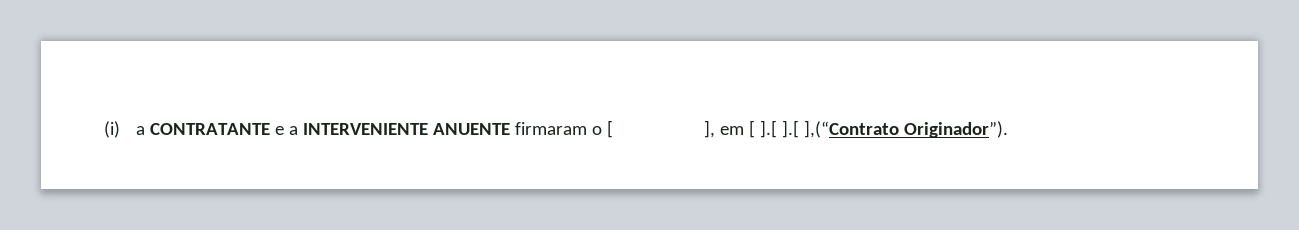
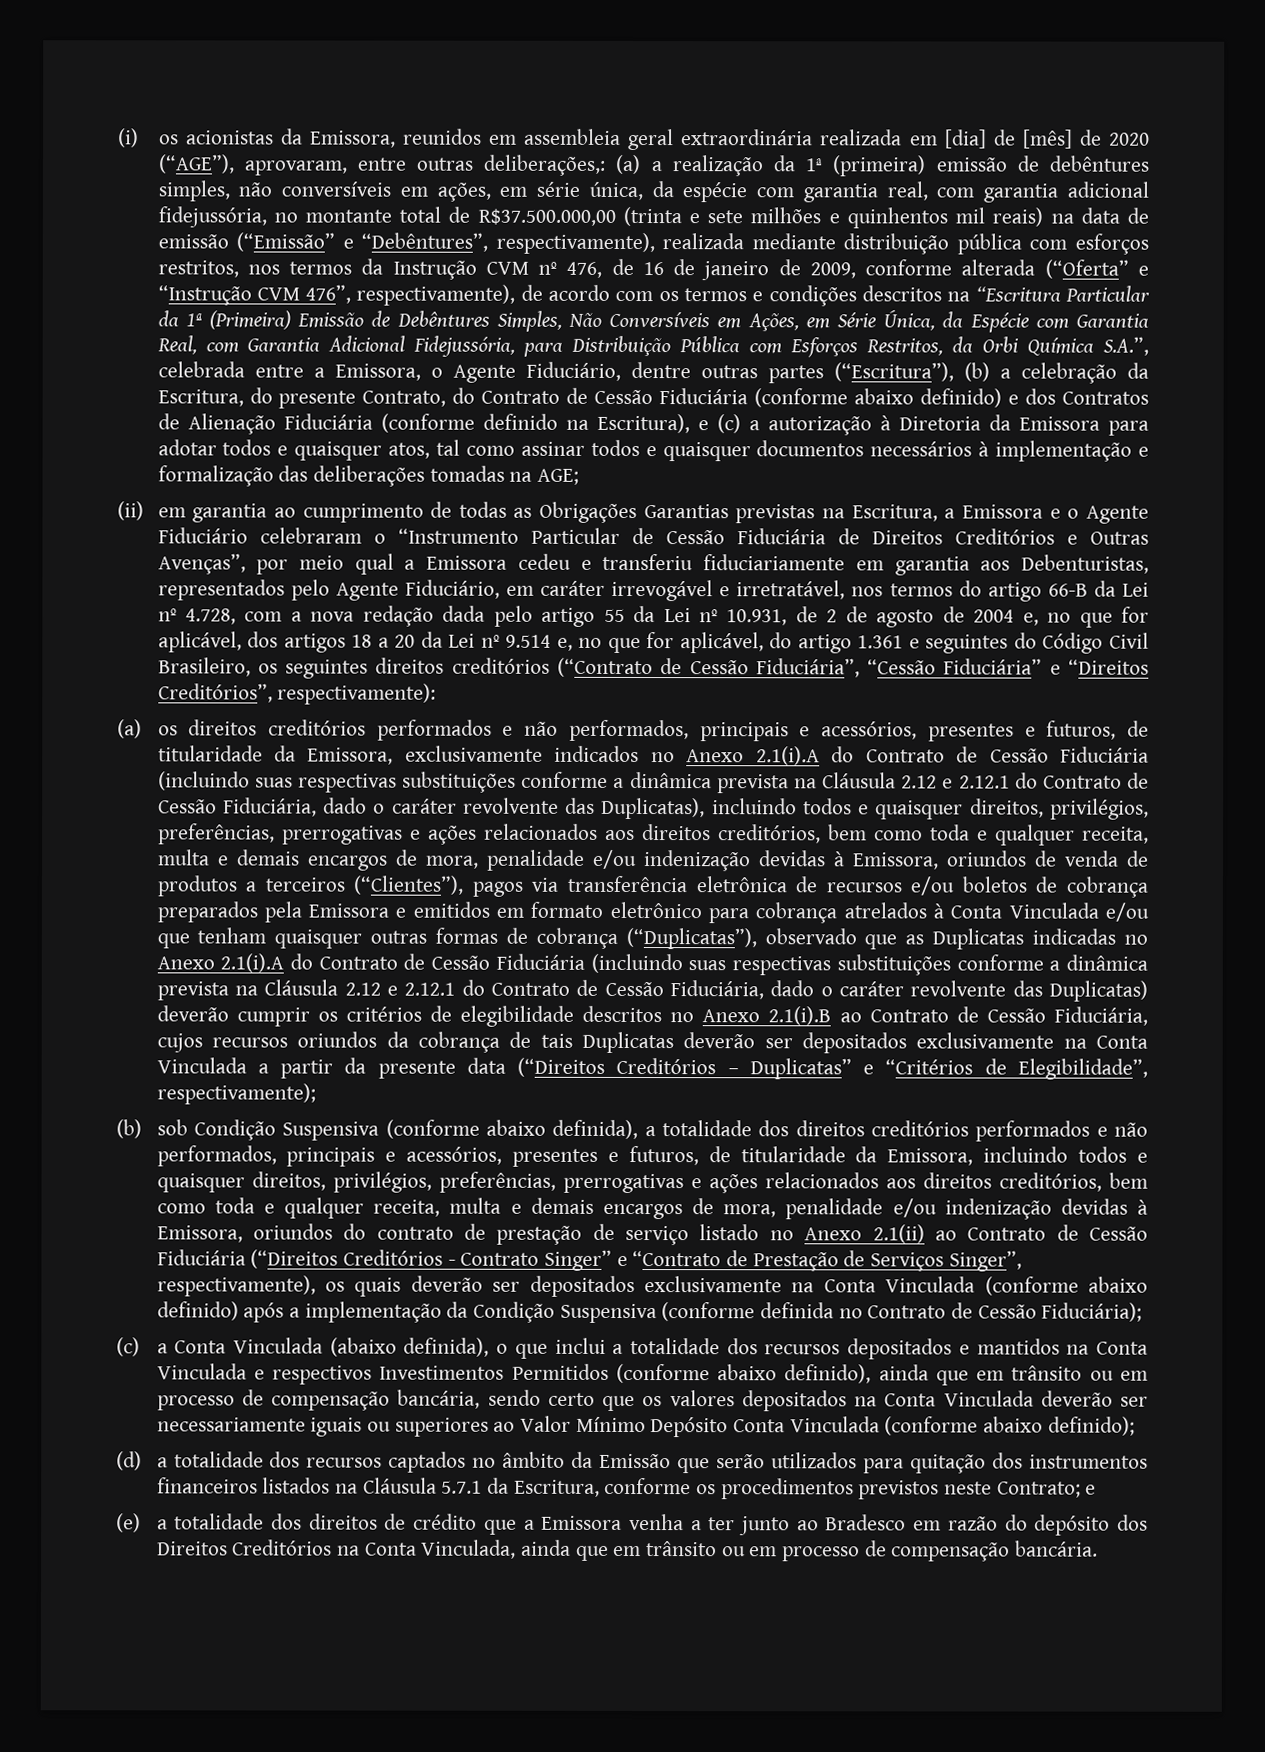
- (i) a CONTRATANTE e a INTERVENIENTE ANUENTE firmaram o [ ], em [ ].[ ].[ ],(“Contrato Originador”).
+ (i) os acionistas da Emissora, reunidos em assembleia geral extraordinária realizada em [dia] de [mês] de 2020 (“AGE”), aprovaram, entre outras deliberações,: (a) a realização da 1ª (primeira) emissão de debêntures simples, não conversíveis em ações, em série única, da espécie com garantia real, com garantia adicional fidejussória, no montante total de R$37.500.000,00 (trinta e sete milhões e quinhentos mil reais) na data de emissão (“Emissão” e “Debêntures”, respectivamente), realizada mediante distribuição pública com esforços restritos, nos termos da Instrução CVM nº 476, de 16 de janeiro de 2009, conforme alterada (“Oferta” e “Instrução CVM 476”, respectivamente), de acordo com os termos e condições descritos na “Escritura Particular da 1ª (Primeira) Emissão de Debêntures Simples, Não Conversíveis em Ações, em Série Única, da Espécie com Garantia Real, com Garantia Adicional Fidejussória, para Distribuição Pública com Esforços Restritos, da Orbi Química S.A.”, celebrada entre a Emissora, o Agente Fiduciário, dentre outras partes (“Escritura”), (b) a celebração da Escritura, do presente Contrato, do Contrato de Cessão Fiduciária (conforme abaixo definido) e dos Contratos de Alienação Fiduciária (conforme definido na Escritura), e (c) a autorização à Diretoria da Emissora para adotar todos e quaisquer atos, tal como assinar todos e quaisquer documentos necessários à implementação e formalização das deliberações tomadas na AGE;
+ (ii) em garantia ao cumprimento de todas as Obrigações Garantias previstas na Escritura, a Emissora e o Agente Fiduciário celebraram o “Instrumento Particular de Cessão Fiduciária de Direitos Creditórios e Outras Avenças”, por meio qual a Emissora cedeu e transferiu fiduciariamente em garantia aos Debenturistas, representados pelo Agente Fiduciário, em caráter irrevogável e irretratável, nos termos do artigo 66-B da Lei nº 4.728, com a nova redação dada pelo artigo 55 da Lei nº 10.931, de 2 de agosto de 2004 e, no que for aplicável, dos artigos 18 a 20 da Lei nº 9.514 e, no que for aplicável, do artigo 1.361 e seguintes do Código Civil Brasileiro, os seguintes direitos creditórios (“Contrato de Cessão Fiduciária”, “Cessão Fiduciária” e “Direitos Creditórios”, respectivamente):
+ (a) os direitos creditórios performados e não performados, principais e acessórios, presentes e futuros, de titularidade da Emissora, exclusivamente indicados no Anexo 2.1(i).A do Contrato de Cessão Fiduciária (incluindo suas respectivas substituições conforme a dinâmica prevista na Cláusula 2.12 e 2.12.1 do Contrato de Cessão Fiduciária, dado o caráter revolvente das Duplicatas), incluindo todos e quaisquer direitos, privilégios, preferências, prerrogativas e ações relacionados aos direitos creditórios, bem como toda e qualquer receita, multa e demais encargos de mora, penalidade e/ou indenização devidas à Emissora, oriundos de venda de produtos a terceiros (“Clientes”), pagos via transferência eletrônica de recursos e/ou boletos de cobrança preparados pela Emissora e emitidos em formato eletrônico para cobrança atrelados à Conta Vinculada e/ou que tenham quaisquer outras formas de cobrança (“Duplicatas”), observado que as Duplicatas indicadas no Anexo 2.1(i).A do Contrato de Cessão Fiduciária (incluindo suas respectivas substituições conforme a dinâmica prevista na Cláusula 2.12 e 2.12.1 do Contrato de Cessão Fiduciária, dado o caráter revolvente das Duplicatas) deverão cumprir os critérios de elegibilidade descritos no Anexo 2.1(i).B ao Contrato de Cessão Fiduciária, cujos recursos oriundos da cobrança de tais Duplicatas deverão ser depositados exclusivamente na Conta Vinculada a partir da presente data (“Direitos Creditórios – Duplicatas” e “Critérios de Elegibilidade”, respectivamente);
+ (b) sob Condição Suspensiva (conforme abaixo definida), a totalidade dos direitos creditórios performados e não performados, principais e acessórios, presentes e futuros, de titularidade da Emissora, incluindo todos e quaisquer direitos, privilégios, preferências, prerrogativas e ações relacionados aos direitos creditórios, bem como toda e qualquer receita, multa e demais encargos de mora, penalidade e/ou indenização devidas à Emissora, oriundos do contrato de prestação de serviço listado no Anexo 2.1(ii) ao Contrato de Cessão Fiduciária (“Direitos Creditórios - Contrato Singer” e “Contrato de Prestação de Serviços Singer”, respectivamente), os quais deverão ser depositados exclusivamente na Conta Vinculada (conforme abaixo definido) após a implementação da Condição Suspensiva (conforme definida no Contrato de Cessão Fiduciária);
+ (c) a Conta Vinculada (abaixo definida), o que inclui a totalidade dos recursos depositados e mantidos na Conta Vinculada e respectivos Investimentos Permitidos (conforme abaixo definido), ainda que em trânsito ou em processo de compensação bancária, sendo certo que os valores depositados na Conta Vinculada deverão ser necessariamente iguais ou superiores ao Valor Mínimo Depósito Conta Vinculada (conforme abaixo definido);
+ (d) a totalidade dos recursos captados no âmbito da Emissão que serão utilizados para quitação dos instrumentos financeiros listados na Cláusula 5.7.1 da Escritura, conforme os procedimentos previstos neste Contrato; e
+ (e) a totalidade dos direitos de crédito que a Emissora venha a ter junto ao Bradesco em razão do depósito dos Direitos Creditórios na Conta Vinculada, ainda que em trânsito ou em processo de compensação bancária.

